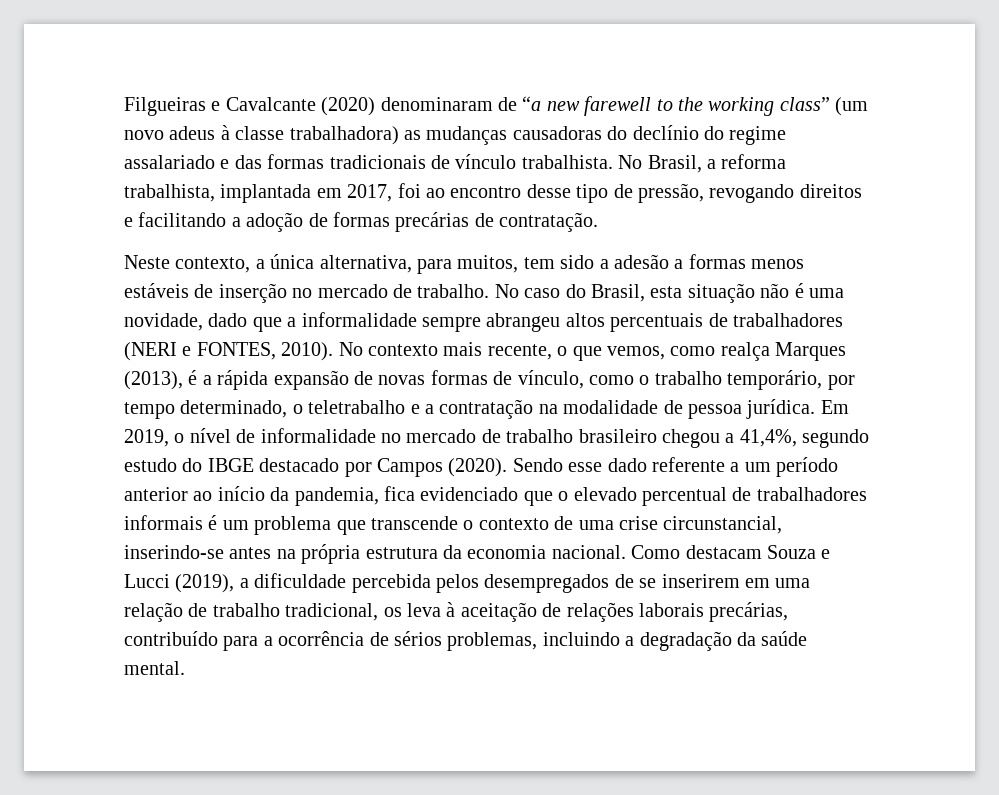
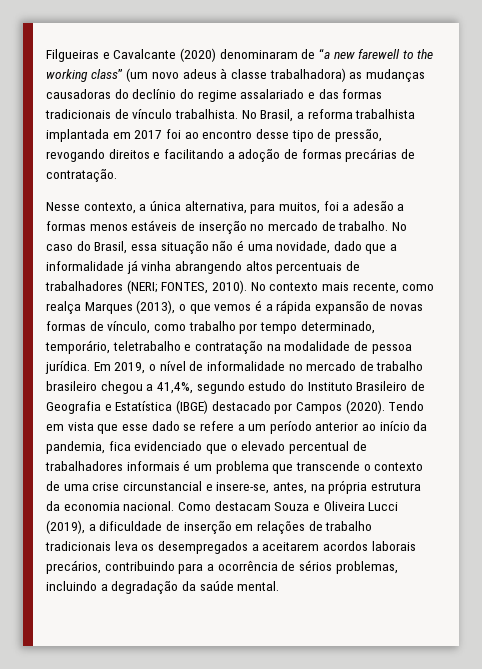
- No Brasil, a reforma trabalhista, implantada em 2017, foi ao encontro desse tipo de pressão, revogando direitos e facilitando a adoção de formas precárias de contratação.
+ No Brasil, a reforma trabalhista implantada em 2017 foi ao encontro desse tipo de pressão, revogando direitos e facilitando a adoção de formas precárias de contratação.
- Neste contexto, a única alternativa, para muitos, tem sido a adesão a formas menos estáveis de inserção no mercado de trabalho.
+ Nesse contexto, a única alternativa, para muitos, foi a adesão a formas menos estáveis de inserção no mercado de trabalho.
- No caso do Brasil, esta situação não é uma novidade, dado que a informalidade sempre abrangeu altos percentuais de trabalhadores (NERI e FONTES, 2010).
+ No caso do Brasil, essa situação não é uma novidade, dado que a informalidade já vinha abrangendo altos percentuais de trabalhadores (NERI; FONTES, 2010).
- No contexto mais recente, o que vemos, como realça Marques (2013), é a rápida expansão de novas formas de vínculo, como o trabalho temporário, por tempo determinado, o teletrabalho e a contratação na modalidade de pessoa jurídica.
+ No contexto mais recente, como realça Marques (2013), o que vemos é a rápida expansão de novas formas de vínculo, como trabalho por tempo determinado, temporário, teletrabalho e contratação na modalidade de pessoa jurídica.
- Em 2019, o nível de informalidade no mercado de trabalho brasileiro chegou a 41,4%, segundo estudo do IBGE destacado por Campos (2020). Sendo esse dado referente a um período anterior ao início da pandemia, fica evidenciado que o elevado percentual de trabalhadores informais é um problema que transcende o contexto de uma crise circunstancial, inserindo-se antes na própria estrutura da economia nacional.
+ Em 2019, o nível de informalidade no mercado de trabalho brasileiro chegou a 41,4%, segundo estudo do Instituto Brasileiro de Geografia e Estatística (IBGE) destacado por Campos (2020). Tendo em vista que esse dado se refere a um período anterior ao início da pandemia, fica evidenciado que o elevado percentual de trabalhadores informais é um problema que transcende o contexto de uma crise circunstancial e insere-se, antes, na própria estrutura da economia nacional.
- Como destacam Souza e Lucci (2019), a dificuldade percebida pelos desempregados de se inserirem em uma relação de trabalho tradicional, os leva à aceitação de relações laborais precárias, contribuído para a ocorrência de sérios problemas, incluindo a degradação da saúde mental.
+ Como destacam Souza e Oliveira Lucci (2019), a dificuldade de inserção em relações de trabalho tradicionais leva os desempregados a aceitarem acordos laborais precários, contribuindo para a ocorrência de sérios problemas, incluindo a degradação da saúde mental.

